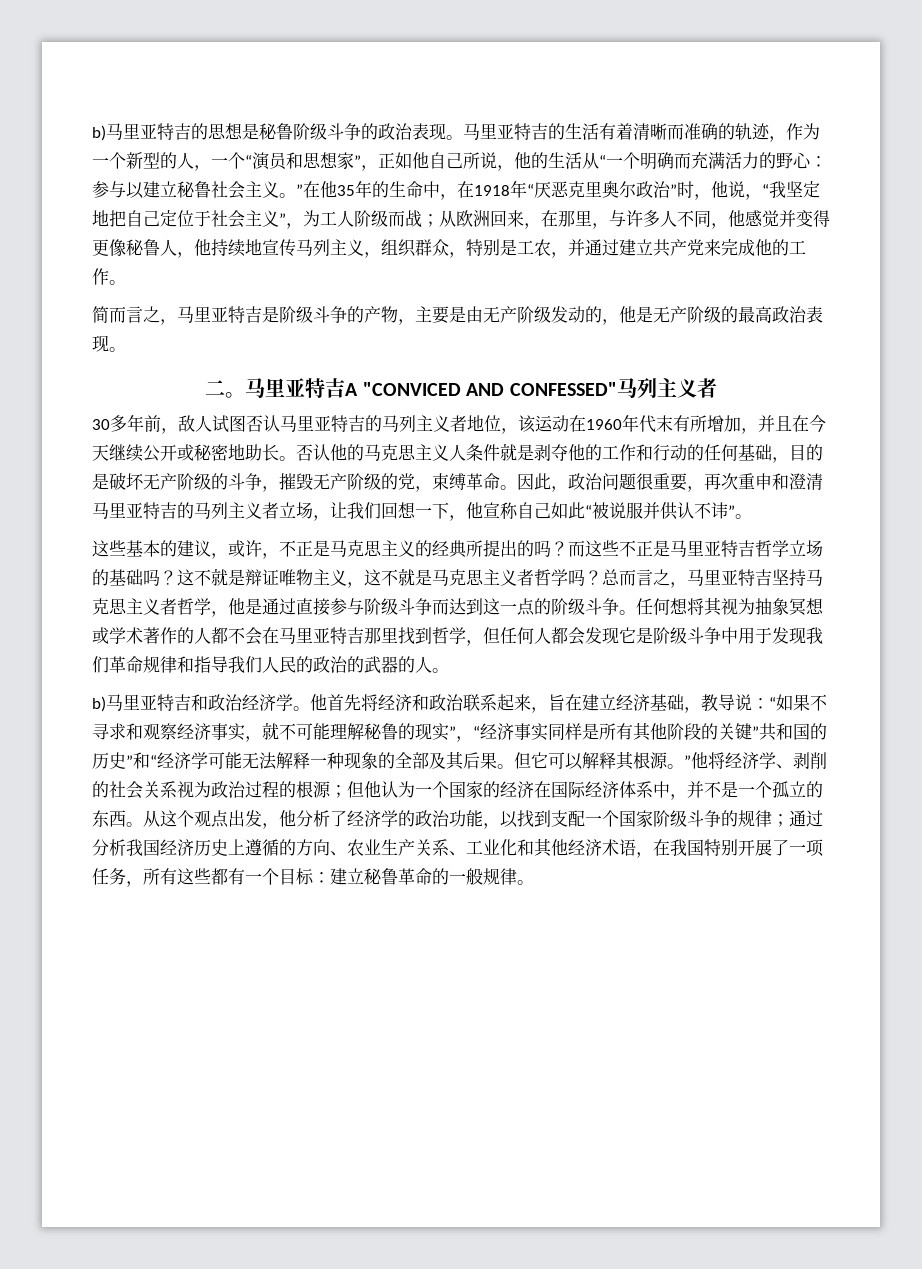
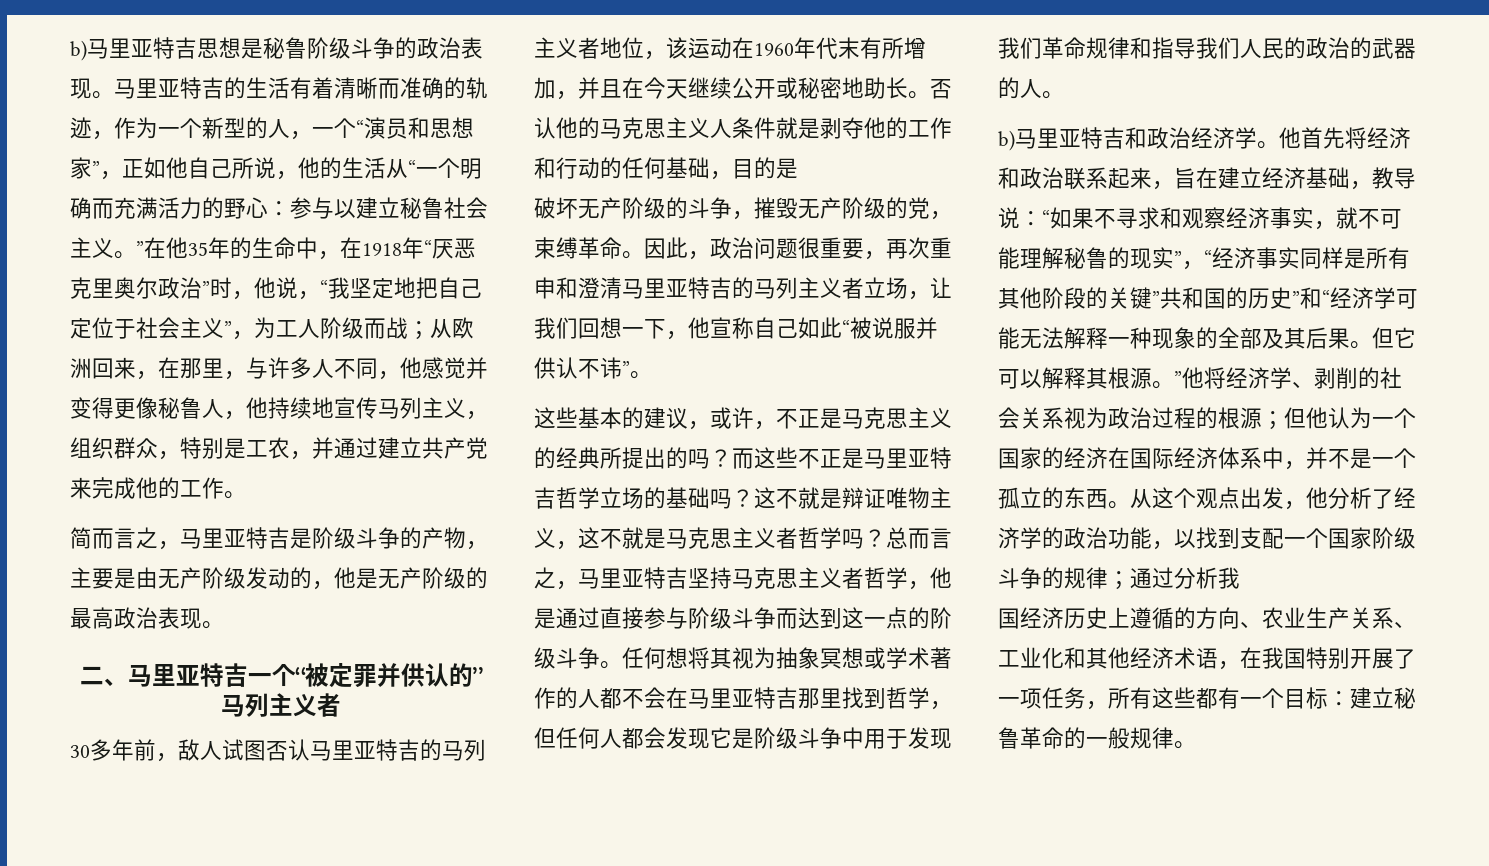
- b)马里亚特吉的思想是秘鲁阶级斗争的政治表现。
+ b)马里亚特吉思想是秘鲁阶级斗争的政治表现。
- 二。马里亚特吉A "CONVICED AND CONFESSED"马列主义者
+ 二、马里亚特吉一个“被定罪并供认的”马列主义者
- 否认他的马克思主义人条件就是剥夺他的工作和行动的任何基础，目的是破坏无产阶级的斗争，摧毁无产阶级的党，束缚革命。
+ 否认他的马克思主义人条件就是剥夺他的工作和行动的任何基础，目的是
+ 破坏无产阶级的斗争，摧毁无产阶级的党，束缚革命。
- 从这个观点出发，他分析了经济学的政治功能，以找到支配一个国家阶级斗争的规律；通过分析我国经济历史上遵循的方向、农业生产关系、工业化和其他经济术语，在我国特别开展了一项任务，所有这些都有一个目标：建立秘鲁革命的一般规律。
+ 从这个观点出发，他分析了经济学的政治功能，以找到支配一个国家阶级斗争的规律；通过分析我
+ 国经济历史上遵循的方向、农业生产关系、工业化和其他经济术语，在我国特别开展了一项任务，所有这些都有一个目标：建立秘鲁革命的一般规律。

